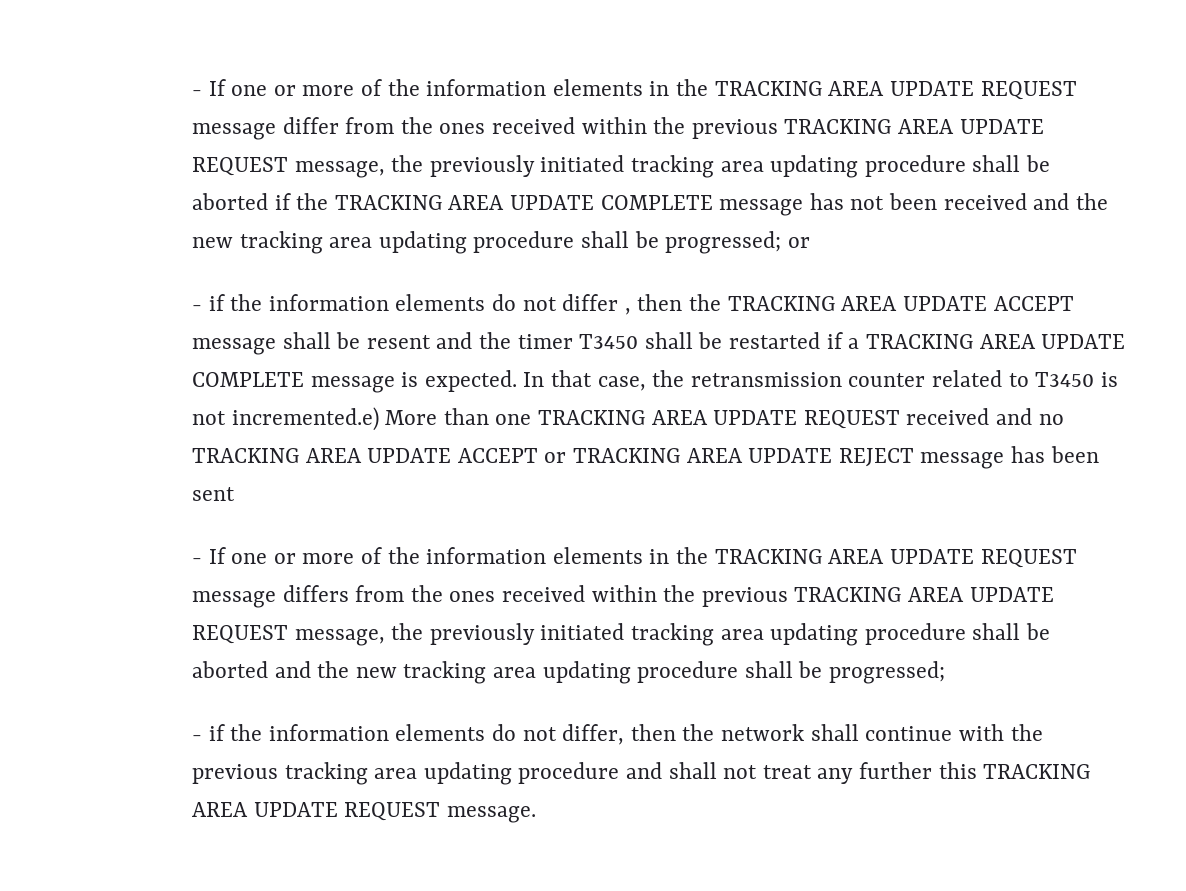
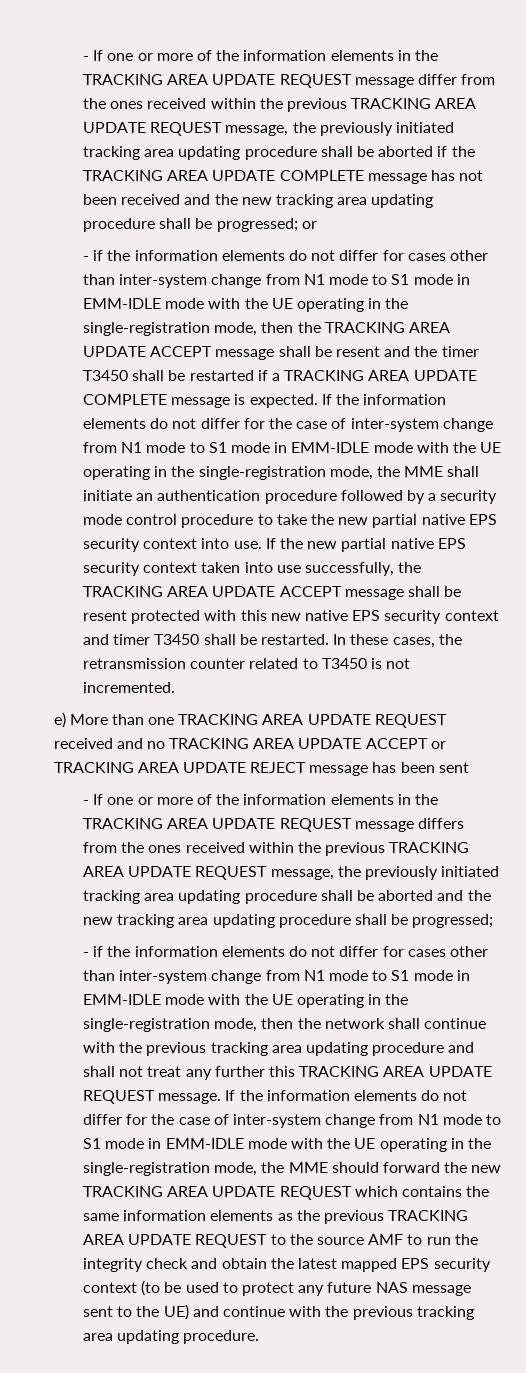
- - if the information elements do not differ , then the TRACKING AREA UPDATE ACCEPT message shall be resent and the timer T3450 shall be restarted if a TRACKING AREA UPDATE COMPLETE message is expected.
+ - if the information elements do not differ for cases other than inter-system change from N1 mode to S1 mode in EMM-IDLE mode with the UE operating in the single-registration mode, then the TRACKING AREA UPDATE ACCEPT message shall be resent and the timer T3450 shall be restarted if a TRACKING AREA UPDATE COMPLETE message is expected.
- In that case, the retransmission counter related to T3450 is not incremented.e) More than one TRACKING AREA UPDATE REQUEST received and no TRACKING AREA UPDATE ACCEPT or TRACKING AREA UPDATE REJECT message has been sent
+ If the information elements do not differ for the case of inter-system change from N1 mode to S1 mode in EMM-IDLE mode with the UE operating in the single-registration mode, the MME shall initiate an authentication procedure followed by a security mode control procedure to take the new partial native EPS security context into use. If the new partial native EPS security context taken into use successfully, the TRACKING AREA UPDATE ACCEPT message shall be resent protected with this new native EPS security context and timer T3450 shall be restarted. In these cases, the retransmission counter related to T3450 is not incremented.
+ e) More than one TRACKING AREA UPDATE REQUEST received and no TRACKING AREA UPDATE ACCEPT or TRACKING AREA UPDATE REJECT message has been sent
- - if the information elements do not differ, then the network shall continue with the previous tracking area updating procedure and shall not treat any further this TRACKING AREA UPDATE REQUEST message.
+ - if the information elements do not differ for cases other than inter-system change from N1 mode to S1 mode in EMM-IDLE mode with the UE operating in the single-registration mode, then the network shall continue with the previous tracking area updating procedure and shall not treat any further this TRACKING AREA UPDATE REQUEST message.
+ If the information elements do not differ for the case of inter-system change from N1 mode to S1 mode in EMM-IDLE mode with the UE operating in the single-registration mode, the MME should forward the new TRACKING AREA UPDATE REQUEST which contains the same information elements as the previous TRACKING AREA UPDATE REQUEST to the source AMF to run the integrity check and obtain the latest mapped EPS security context (to be used to protect any future NAS message sent to the UE) and continue with the previous tracking area updating procedure.

